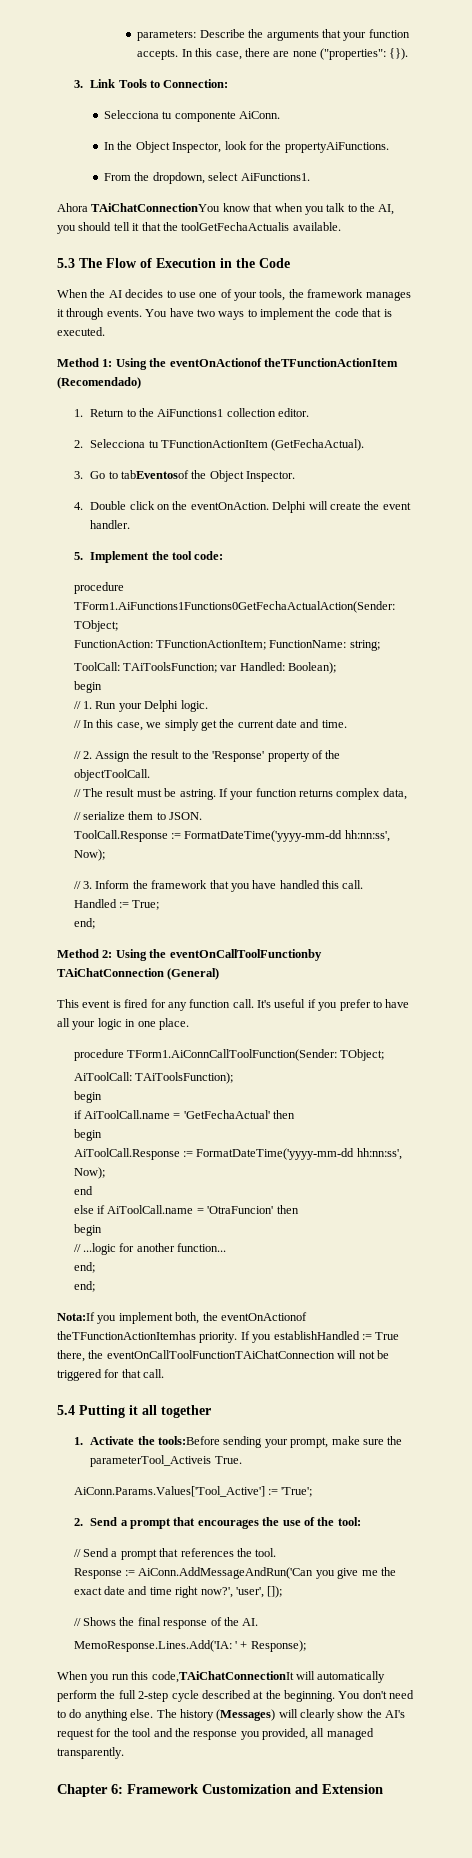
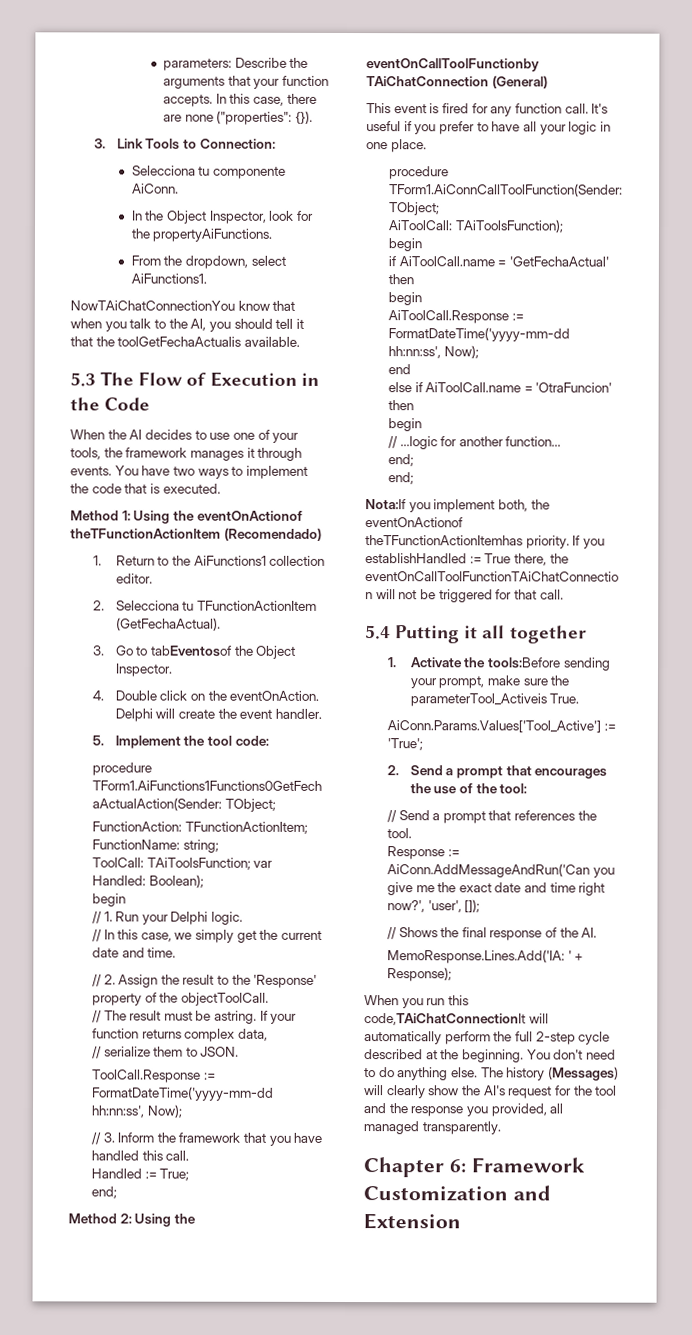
- Ahora TAiChatConnectionYou know that when you talk to the AI, you should tell it that the toolGetFechaActualis available.
+ NowTAiChatConnectionYou know that when you talk to the AI, you should tell it that the toolGetFechaActualis available.

